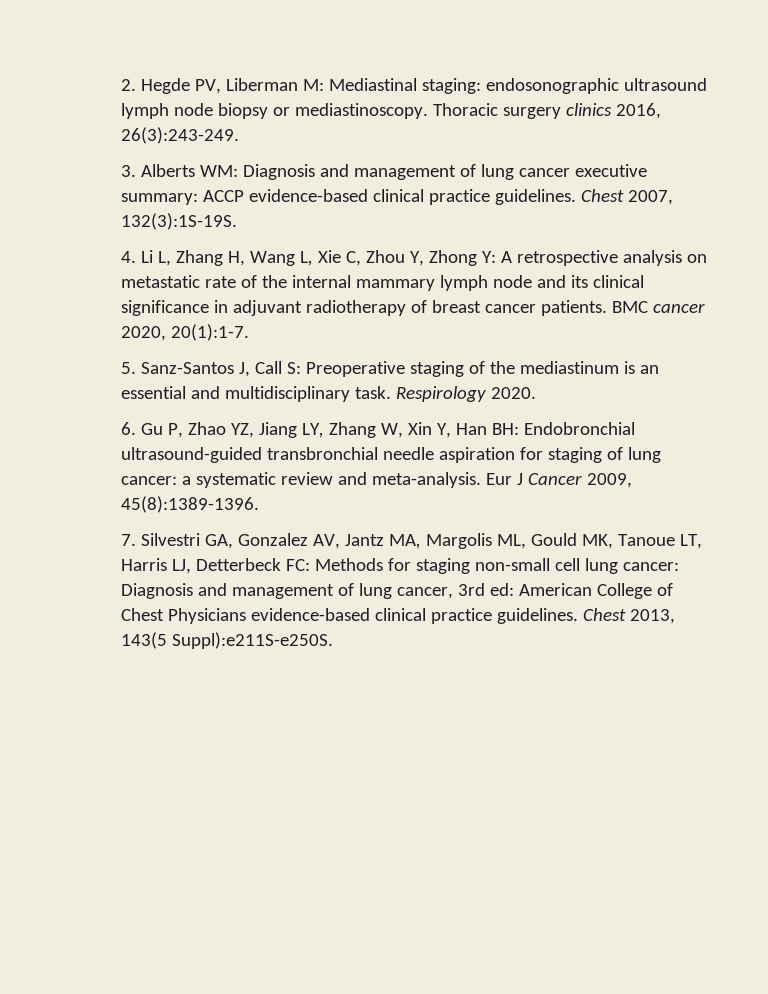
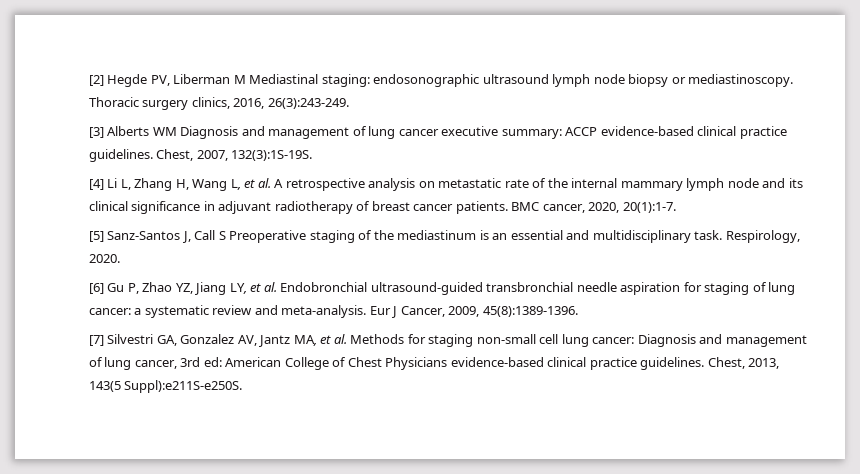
- 2. Hegde PV, Liberman M: Mediastinal staging: endosonographic ultrasound lymph node biopsy or mediastinoscopy.
+ [2] Hegde PV, Liberman M Mediastinal staging: endosonographic ultrasound lymph node biopsy or mediastinoscopy.
- Thoracic surgery clinics 2016, 26(3):243-249.
+ Thoracic surgery clinics, 2016, 26(3):243-249.
- 3. Alberts WM: Diagnosis and management of lung cancer executive summary: ACCP evidence-based clinical practice guidelines.
+ [3] Alberts WM Diagnosis and management of lung cancer executive summary: ACCP evidence-based clinical practice guidelines.
- Chest 2007, 132(3):1S-19S.
+ Chest, 2007, 132(3):1S-19S.
- 4. Li L, Zhang H, Wang L, Xie C, Zhou Y, Zhong Y: A retrospective analysis on metastatic rate of the internal mammary lymph node and its clinical significance in adjuvant radiotherapy of breast cancer patients.
+ [4] Li L, Zhang H, Wang L, et al. A retrospective analysis on metastatic rate of the internal mammary lymph node and its clinical significance in adjuvant radiotherapy of breast cancer patients.
- BMC cancer 2020, 20(1):1-7.
+ BMC cancer, 2020, 20(1):1-7.
- 5. Sanz-Santos J, Call S: Preoperative staging of the mediastinum is an essential and multidisciplinary task.
+ [5] Sanz-Santos J, Call S Preoperative staging of the mediastinum is an essential and multidisciplinary task.
- Respirology 2020.
+ Respirology, 2020.
- 6. Gu P, Zhao YZ, Jiang LY, Zhang W, Xin Y, Han BH: Endobronchial ultrasound-guided transbronchial needle aspiration for staging of lung cancer: a systematic review and meta-analysis.
+ [6] Gu P, Zhao YZ, Jiang LY, et al. Endobronchial ultrasound-guided transbronchial needle aspiration for staging of lung cancer: a systematic review and meta-analysis.
- Eur J Cancer 2009, 45(8):1389-1396.
+ Eur J Cancer, 2009, 45(8):1389-1396.
- 7. Silvestri GA, Gonzalez AV, Jantz MA, Margolis ML, Gould MK, Tanoue LT, Harris LJ, Detterbeck FC: Methods for staging non-small cell lung cancer: Diagnosis and management of lung cancer, 3rd ed: American College of Chest Physicians evidence-based clinical practice guidelines.
+ [7] Silvestri GA, Gonzalez AV, Jantz MA, et al. Methods for staging non-small cell lung cancer: Diagnosis and management of lung cancer, 3rd ed: American College of Chest Physicians evidence-based clinical practice guidelines.
- Chest 2013, 143(5 Suppl):e211S-e250S.
+ Chest, 2013, 143(5 Suppl):e211S-e250S.

